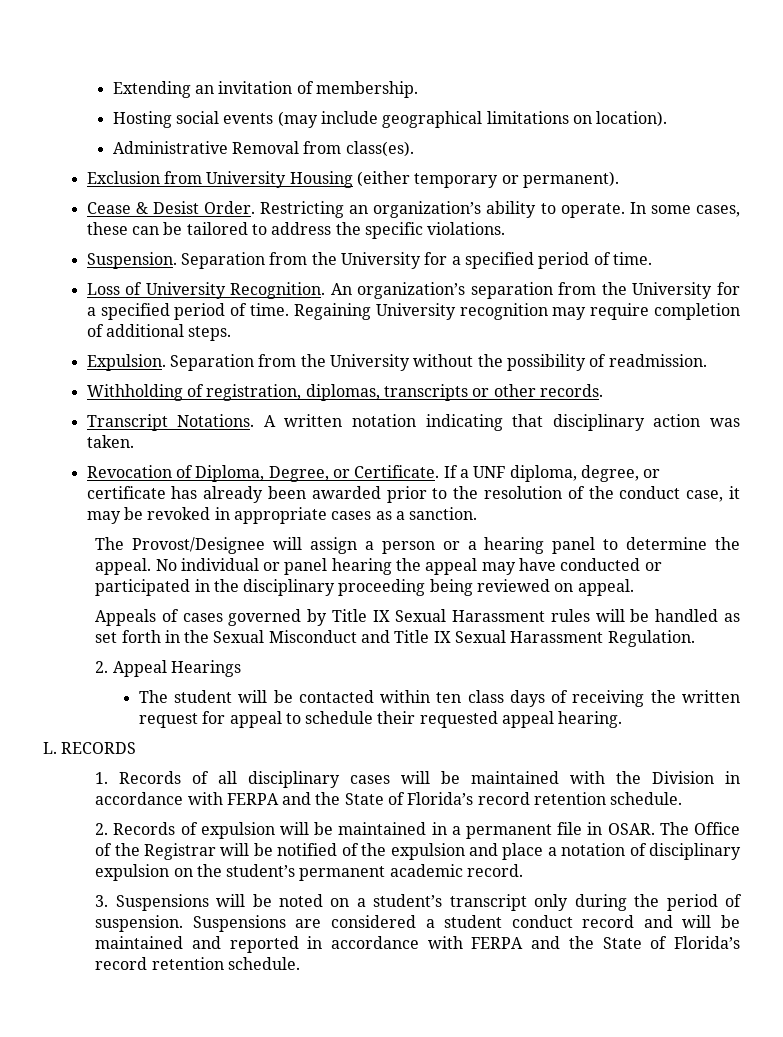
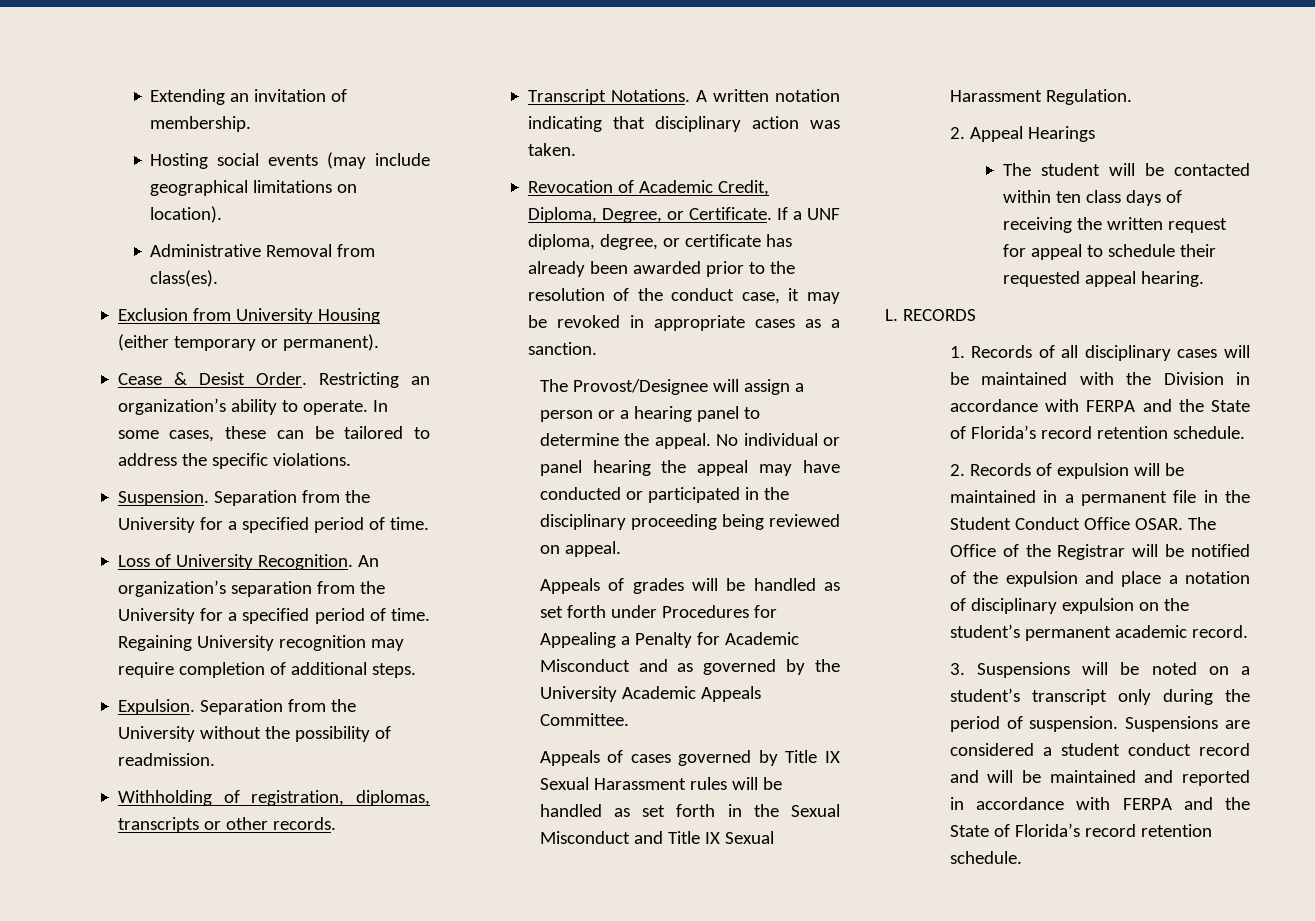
- Revocation of Diploma, Degree, or Certificate.
+ Revocation of Academic Credit, Diploma, Degree, or Certificate.
+ Appeals of grades will be handled as set forth under Procedures for Appealing a Penalty for Academic Misconduct and as governed by the University Academic Appeals Committee.
- 2. Records of expulsion will be maintained in a permanent file in OSAR.
+ 2. Records of expulsion will be maintained in a permanent file in the Student Conduct Office OSAR.

